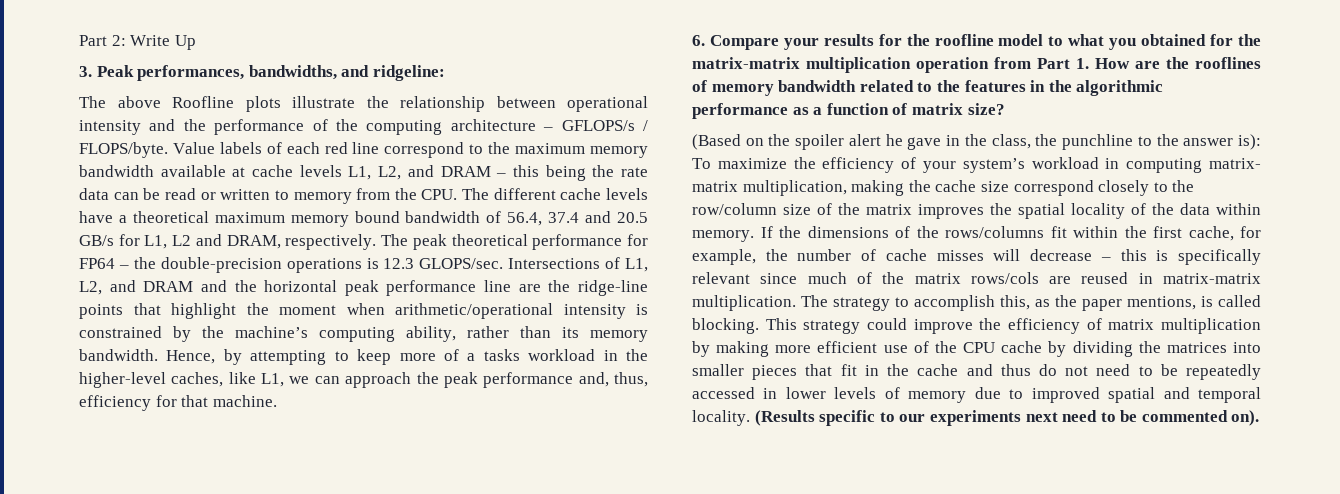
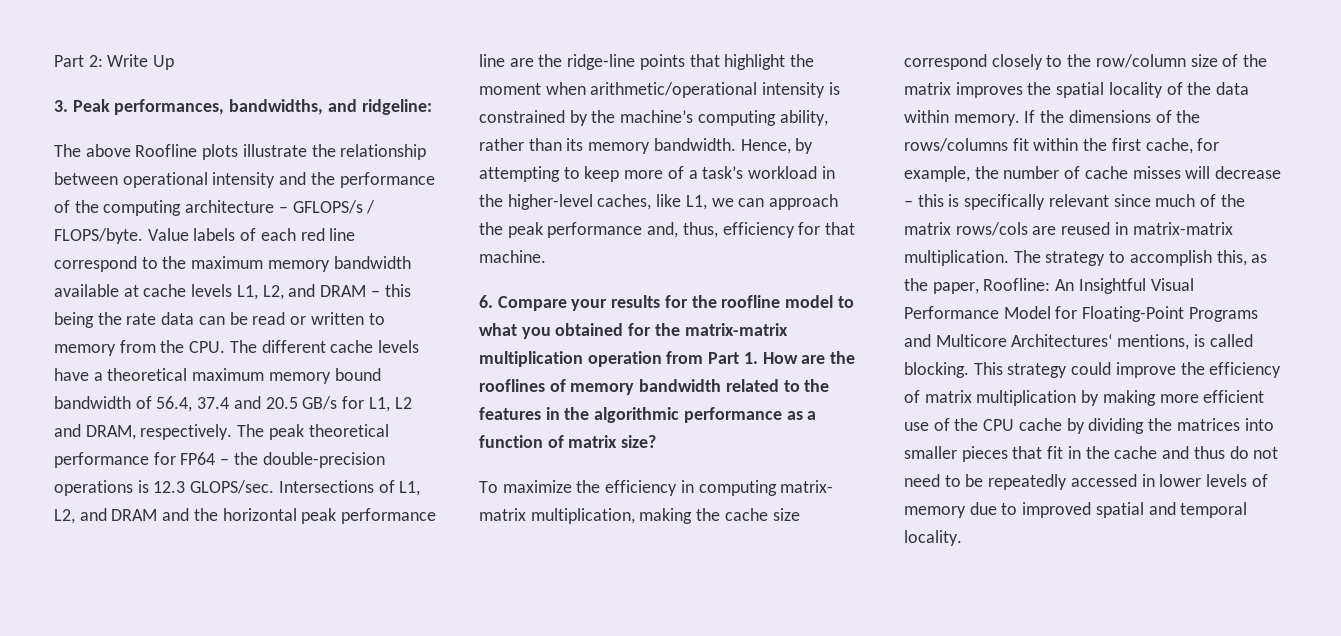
- Hence, by attempting to keep more of a tasks workload in the higher-level caches, like L1, we can approach the peak performance and, thus, efficiency for that machine.
+ Hence, by attempting to keep more of a task’s workload in the higher-level caches, like L1, we can approach the peak performance and, thus, efficiency for that machine.
- (Based on the spoiler alert he gave in the class, the punchline to the answer is): To maximize the efficiency of your system’s workload in computing matrix- matrix multiplication, making the cache size correspond closely to the row/column size of the matrix improves the spatial locality of the data within memory.
+ To maximize the efficiency in computing matrix- matrix multiplication, making the cache size correspond closely to the row/column size of the matrix improves the spatial locality of the data within memory.
- The strategy to accomplish this, as the paper mentions, is called blocking.
+ The strategy to accomplish this, as the paper, Roofline: An Insightful Visual Performance Model for Floating-Point Programs and Multicore Architectures‘ mentions, is called blocking.
- (Results specific to our experiments next need to be commented on).

